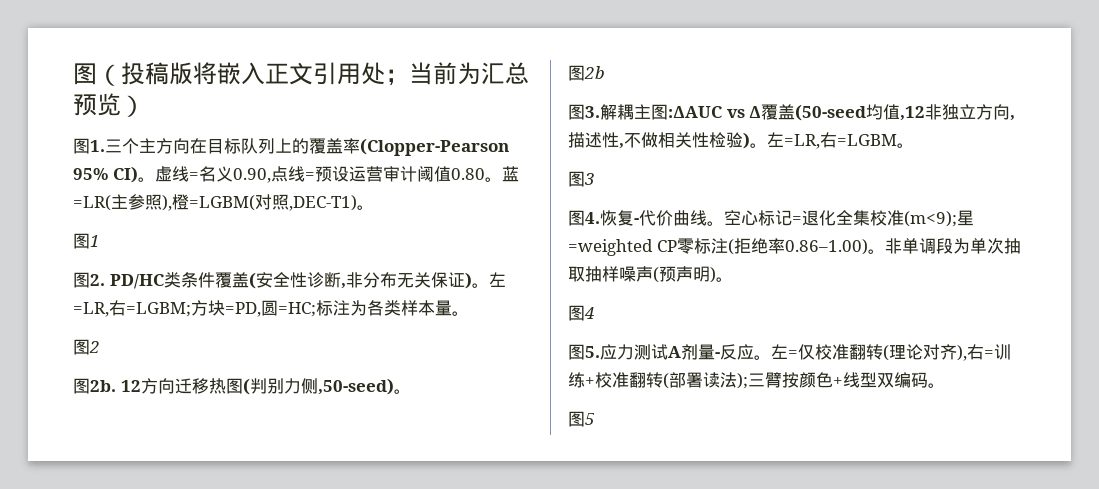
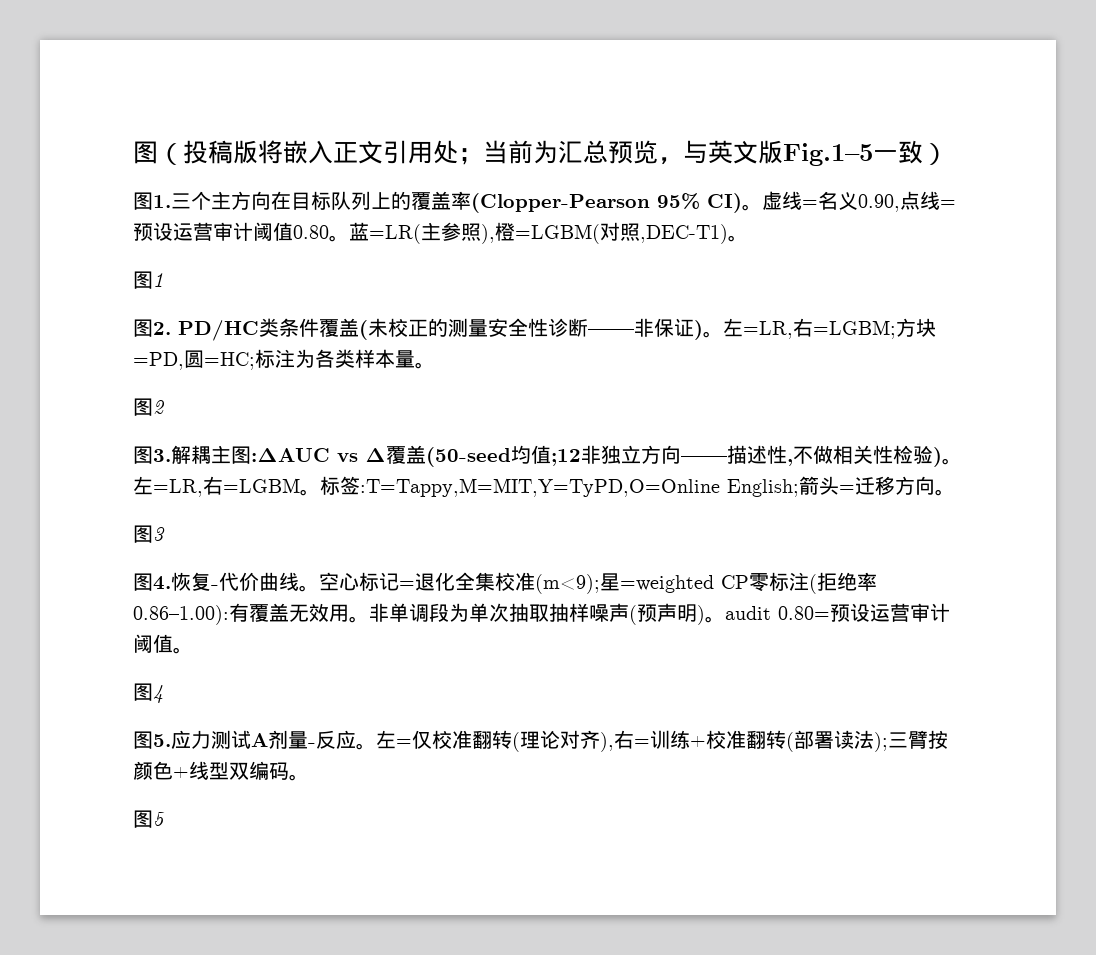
- 图（投稿版将嵌入正文引用处；当前为汇总预览）
+ 图（投稿版将嵌入正文引用处；当前为汇总预览，与英文版Fig.1–5一致）
- 图2. PD/HC类条件覆盖(安全性诊断,非分布无关保证)。
+ 图2. PD/HC类条件覆盖(未校正的测量安全性诊断——非保证)。
- 图2b. 12方向迁移热图(判别力侧,50-seed)。
- 图2b
- 图3.解耦主图:ΔAUC vs Δ覆盖(50-seed均值,12非独立方向,描述性,不做相关性检验)。
+ 图3.解耦主图:ΔAUC vs Δ覆盖(50-seed均值;12非独立方向——描述性,不做相关性检验)。
+ 标签:T=Tappy,M=MIT,Y=TyPD,O=Online English;箭头=迁移方向。
- 空心标记=退化全集校准(m<9);星=weighted CP零标注(拒绝率0.86–1.00)。
+ 空心标记=退化全集校准(m<9);星=weighted CP零标注(拒绝率0.86–1.00):有覆盖无效用。
- 非单调段为单次抽取抽样噪声(预声明)。
+ 非单调段为单次抽取抽样噪声(预声明)。audit 0.80=预设运营审计阈值。

